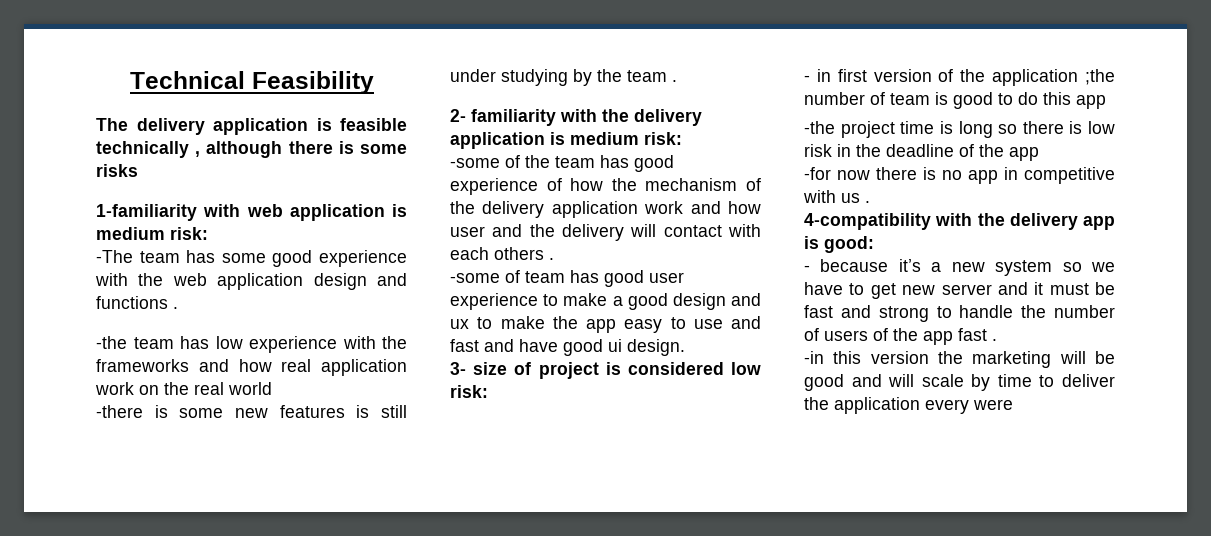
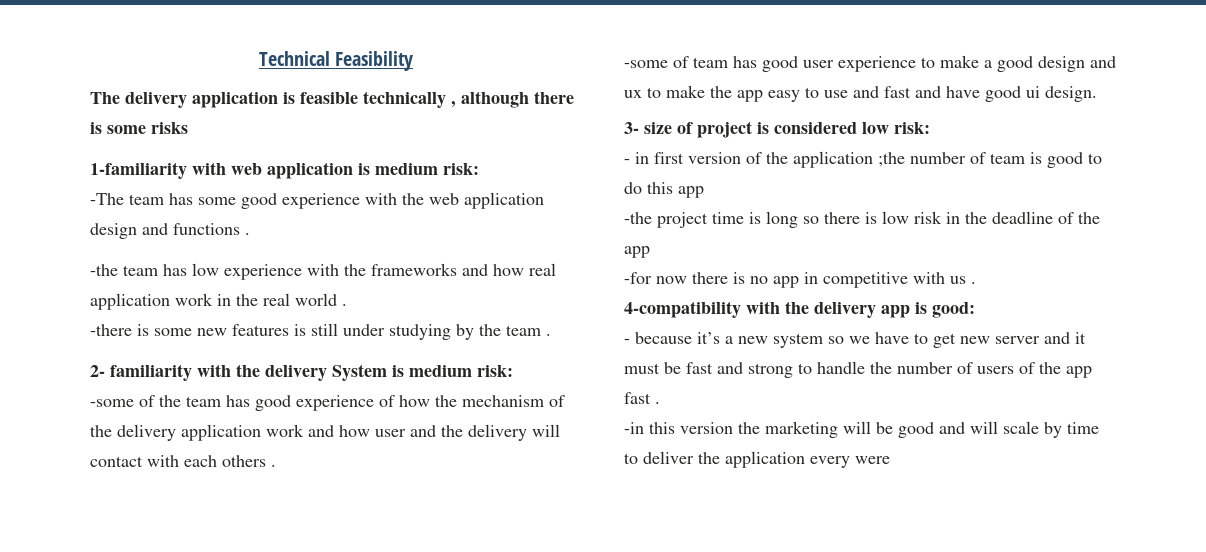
- -the team has low experience with the frameworks and how real application work on the real world
+ -the team has low experience with the frameworks and how real application work in the real world .
- 2- familiarity with the delivery application is medium risk:
+ 2- familiarity with the delivery System is medium risk:

